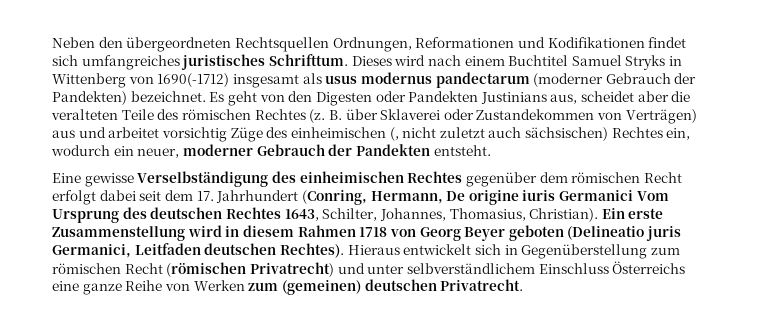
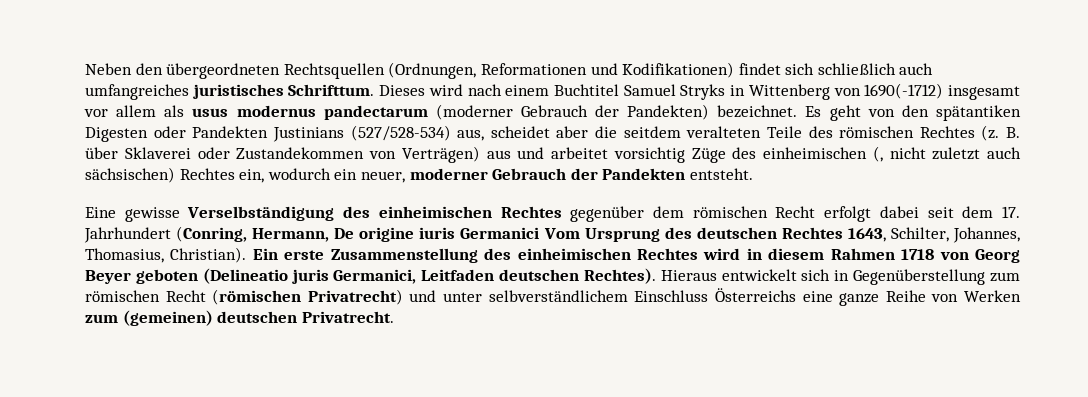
- Neben den übergeordneten Rechtsquellen Ordnungen, Reformationen und Kodifikationen findet sich umfangreiches juristisches Schrifttum.
+ Neben den übergeordneten Rechtsquellen (Ordnungen, Reformationen und Kodifikationen) findet sich schließlich auch umfangreiches juristisches Schrifttum.
- Dieses wird nach einem Buchtitel Samuel Stryks in Wittenberg von 1690(-1712) insgesamt als usus modernus pandectarum (moderner Gebrauch der Pandekten) bezeichnet.
+ Dieses wird nach einem Buchtitel Samuel Stryks in Wittenberg von 1690(-1712) insgesamt vor allem als usus modernus pandectarum (moderner Gebrauch der Pandekten) bezeichnet.
- Es geht von den Digesten oder Pandekten Justinians aus, scheidet aber die veralteten Teile des römischen Rechtes (z.
+ Es geht von den spätantiken Digesten oder Pandekten Justinians (527/528-534) aus, scheidet aber die seitdem veralteten Teile des römischen Rechtes (z.
- Ein erste Zusammenstellung wird in diesem Rahmen 1718 von Georg Beyer geboten (Delineatio juris Germanici, Leitfaden deutschen Rechtes).
+ Ein erste Zusammenstellung des einheimischen Rechtes wird in diesem Rahmen 1718 von Georg Beyer geboten (Delineatio juris Germanici, Leitfaden deutschen Rechtes).

